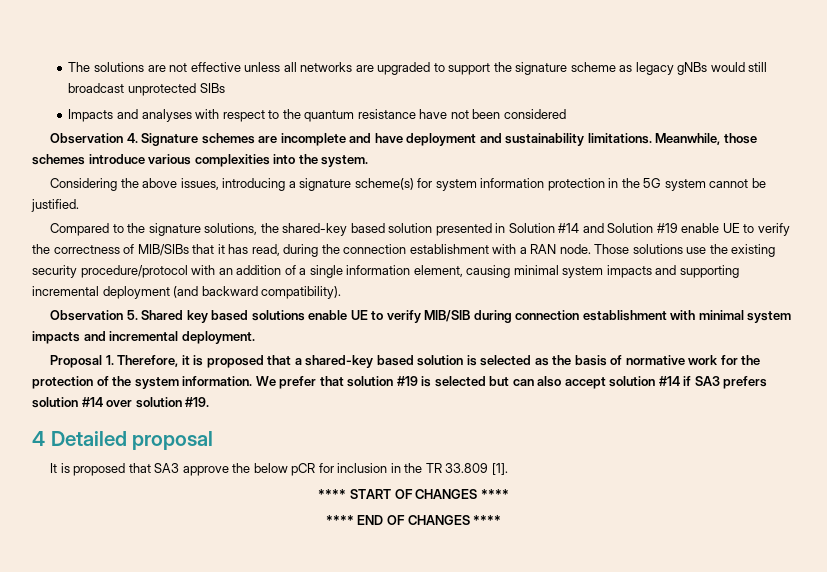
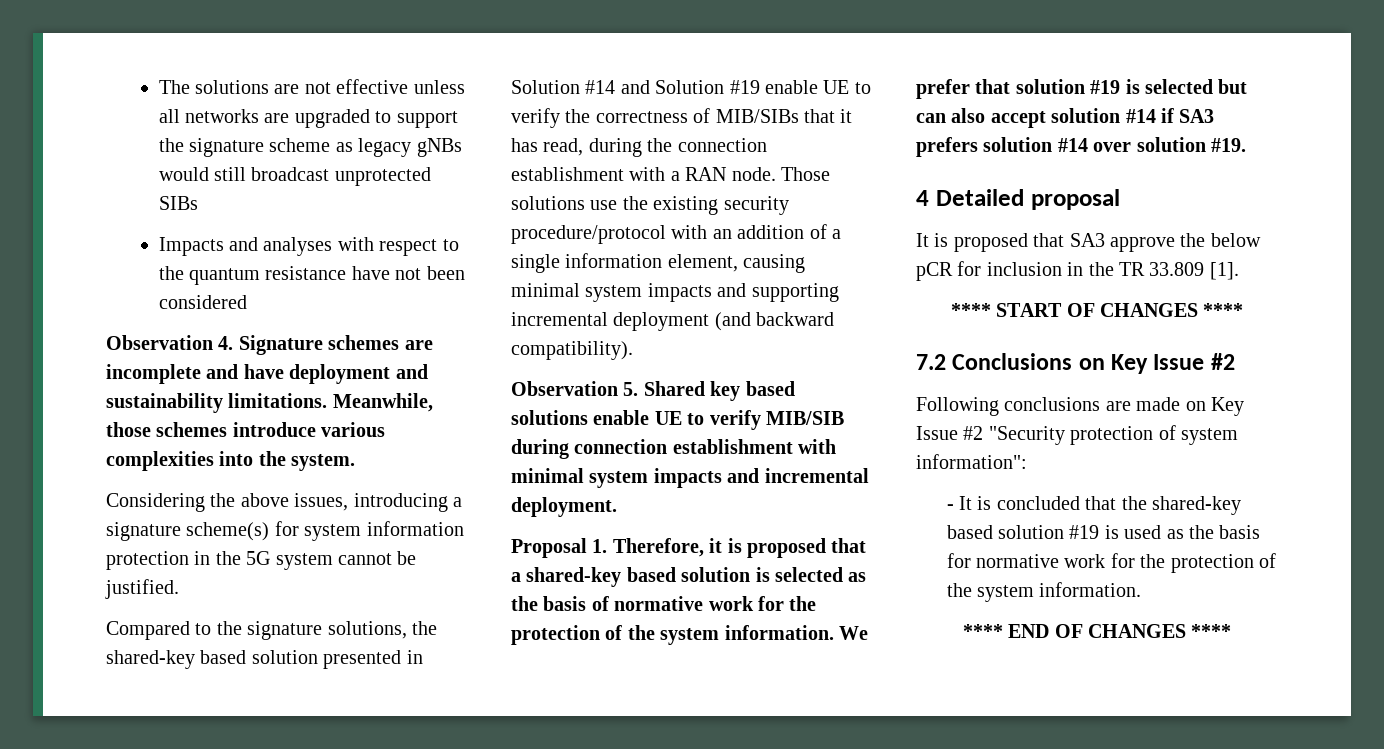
+ 7.2 Conclusions on Key Issue #2
+ Following conclusions are made on Key Issue #2 "Security protection of system information":
+ - It is concluded that the shared-key based solution #19 is used as the basis for normative work for the protection of the system information.

